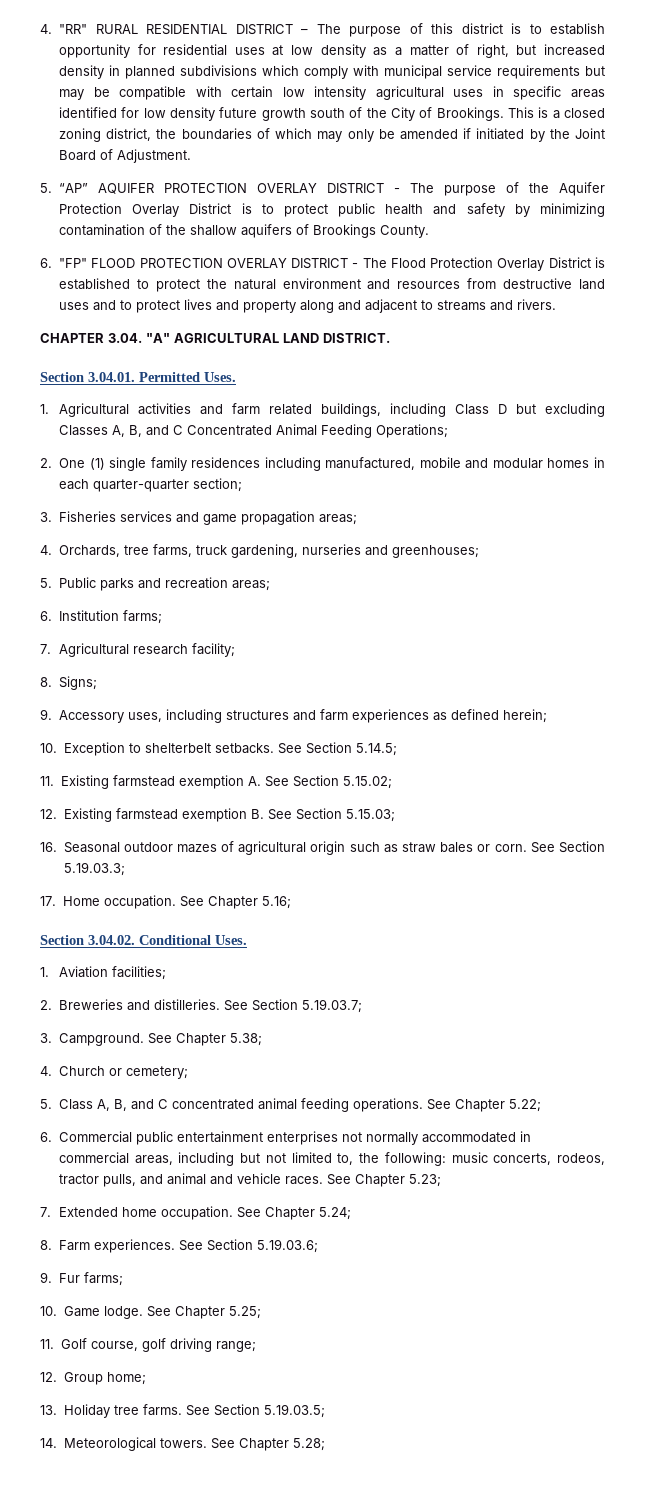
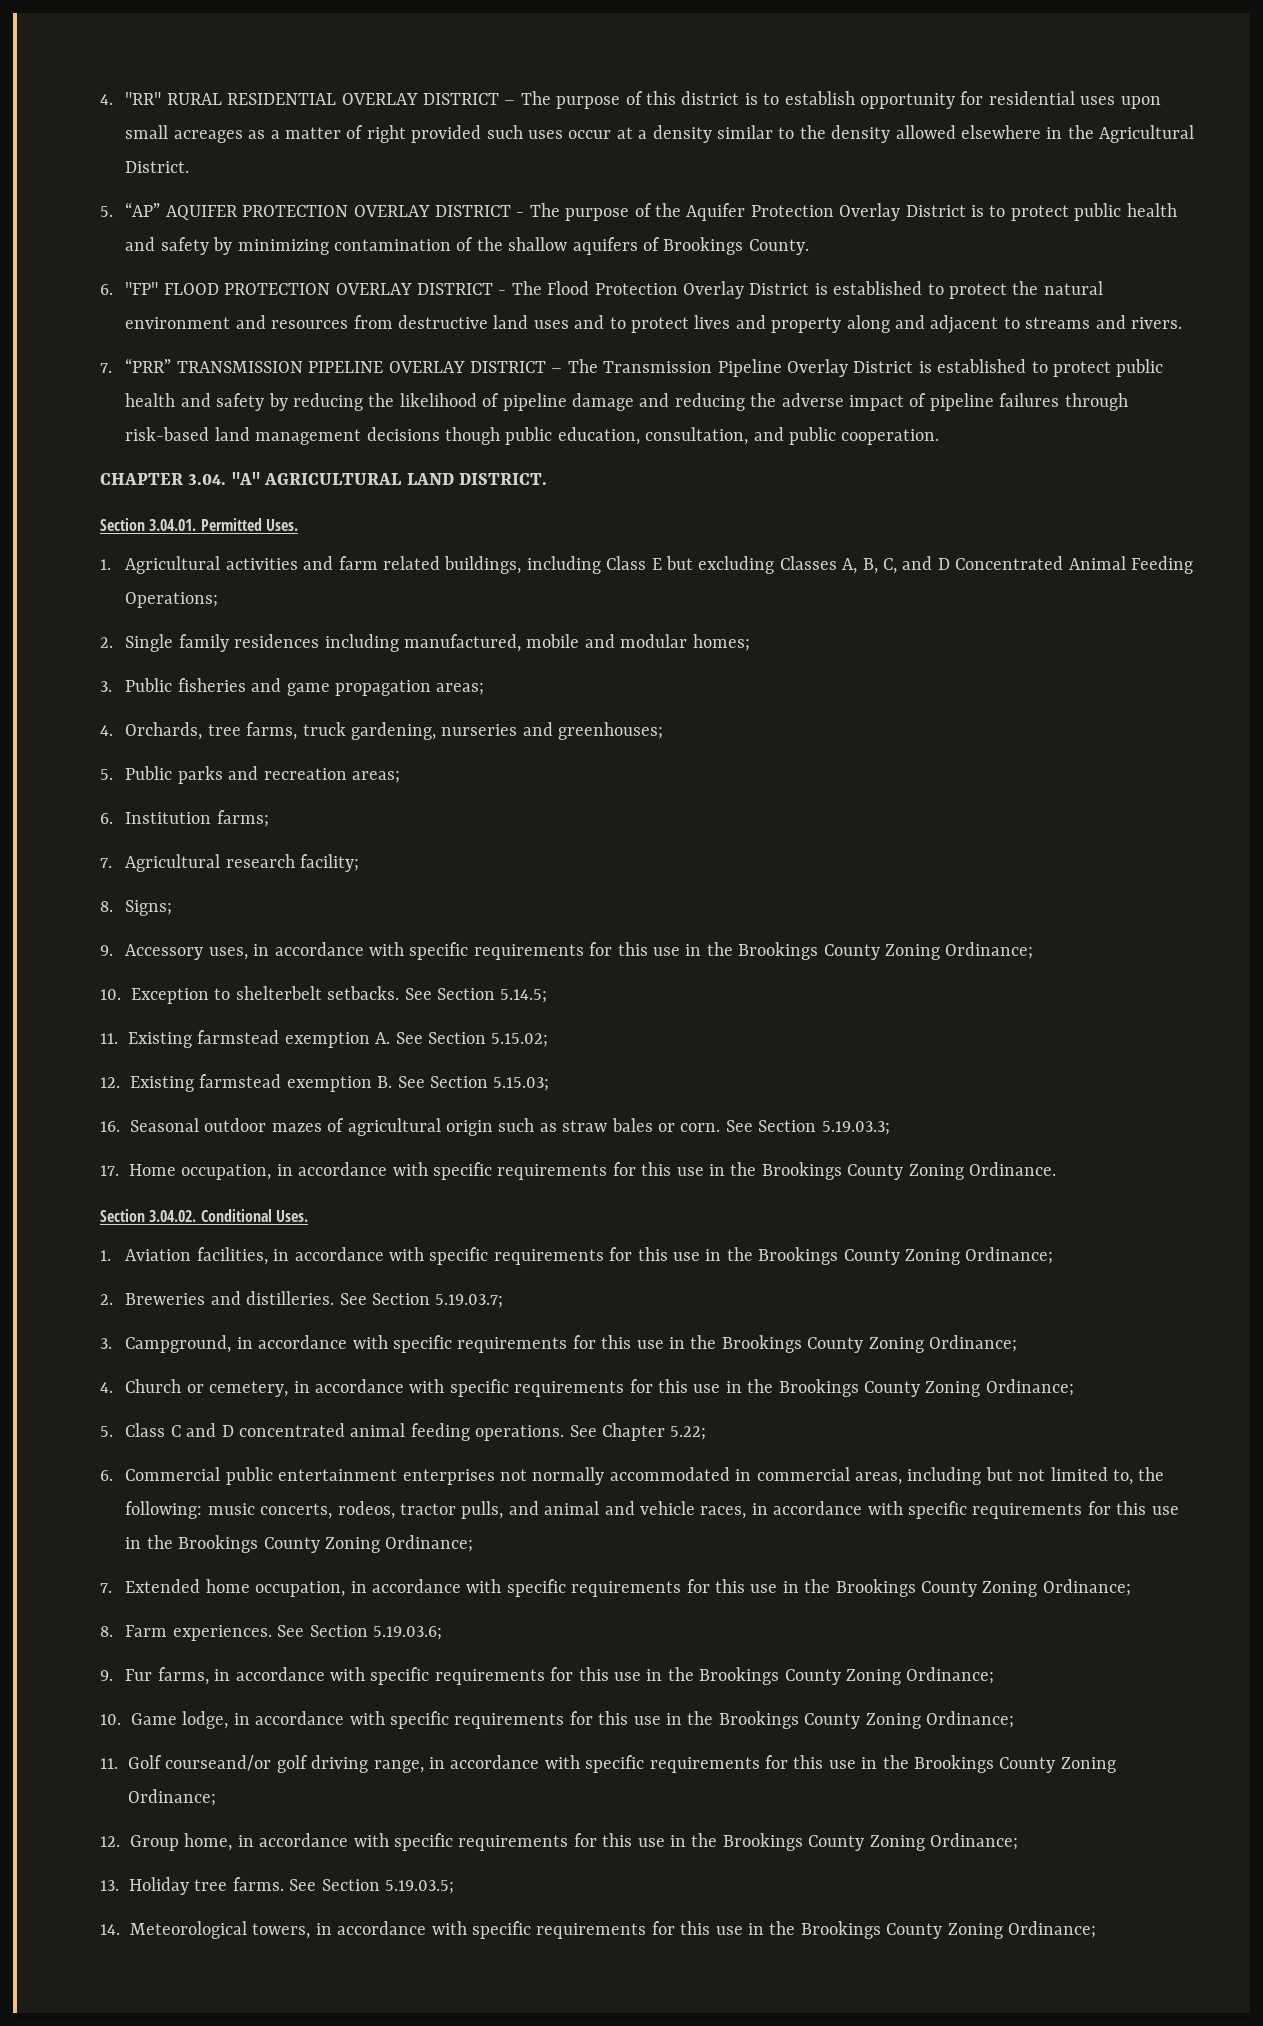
- 4. "RR" RURAL RESIDENTIAL DISTRICT – The purpose of this district is to establish opportunity for residential uses at low density as a matter of right, but increased density in planned subdivisions which comply with municipal service requirements but may be compatible with certain low intensity agricultural uses in specific areas identified for low density future growth south of the City of Brookings. This is a closed zoning district, the boundaries of which may only be amended if initiated by the Joint Board of Adjustment.
+ 4. "RR" RURAL RESIDENTIAL OVERLAY DISTRICT – The purpose of this district is to establish opportunity for residential uses upon small acreages as a matter of right provided such uses occur at a density similar to the density allowed elsewhere in the Agricultural District.
+ 7. “PRR” TRANSMISSION PIPELINE OVERLAY DISTRICT – The Transmission Pipeline Overlay District is established to protect public health and safety by reducing the likelihood of pipeline damage and reducing the adverse impact of pipeline failures through risk-based land management decisions though public education, consultation, and public cooperation.
- 1. Agricultural activities and farm related buildings, including Class D but excluding Classes A, B, and C Concentrated Animal Feeding Operations;
+ 1. Agricultural activities and farm related buildings, including Class E but excluding Classes A, B, C, and D Concentrated Animal Feeding Operations;
- 2. One (1) single family residences including manufactured, mobile and modular homes in each quarter-quarter section;
- 3. Fisheries services and game propagation areas;
+ 2. Single family residences including manufactured, mobile and modular homes;
+ 3. Public fisheries and game propagation areas;
- 9. Accessory uses, including structures and farm experiences as defined herein;
+ 9. Accessory uses, in accordance with specific requirements for this use in the Brookings County Zoning Ordinance;
- 17. Home occupation. See Chapter 5.16;
+ 17. Home occupation, in accordance with specific requirements for this use in the Brookings County Zoning Ordinance.
- 1. Aviation facilities;
+ 1. Aviation facilities, in accordance with specific requirements for this use in the Brookings County Zoning Ordinance;
- 3. Campground. See Chapter 5.38;
- 4. Church or cemetery;
- 5. Class A, B, and C concentrated animal feeding operations.
+ 3. Campground, in accordance with specific requirements for this use in the Brookings County Zoning Ordinance;
+ 4. Church or cemetery, in accordance with specific requirements for this use in the Brookings County Zoning Ordinance;
+ 5. Class C and D concentrated animal feeding operations.
- 6. Commercial public entertainment enterprises not normally accommodated in commercial areas, including but not limited to, the following: music concerts, rodeos, tractor pulls, and animal and vehicle races. See Chapter 5.23;
- 7. Extended home occupation. See Chapter 5.24;
+ 6. Commercial public entertainment enterprises not normally accommodated in commercial areas, including but not limited to, the following: music concerts, rodeos, tractor pulls, and animal and vehicle races, in accordance with specific requirements for this use in the Brookings County Zoning Ordinance;
+ 7. Extended home occupation, in accordance with specific requirements for this use in the Brookings County Zoning Ordinance;
- 9. Fur farms;
- 10. Game lodge. See Chapter 5.25;
+ 9. Fur farms, in accordance with specific requirements for this use in the Brookings County Zoning Ordinance;
+ 10. Game lodge, in accordance with specific requirements for this use in the Brookings County Zoning Ordinance;
- 11. Golf course, golf driving range;
- 12. Group home;
+ 11. Golf courseand/or golf driving range, in accordance with specific requirements for this use in the Brookings County Zoning Ordinance;
+ 12. Group home, in accordance with specific requirements for this use in the Brookings County Zoning Ordinance;
- 14. Meteorological towers. See Chapter 5.28;
+ 14. Meteorological towers, in accordance with specific requirements for this use in the Brookings County Zoning Ordinance;

